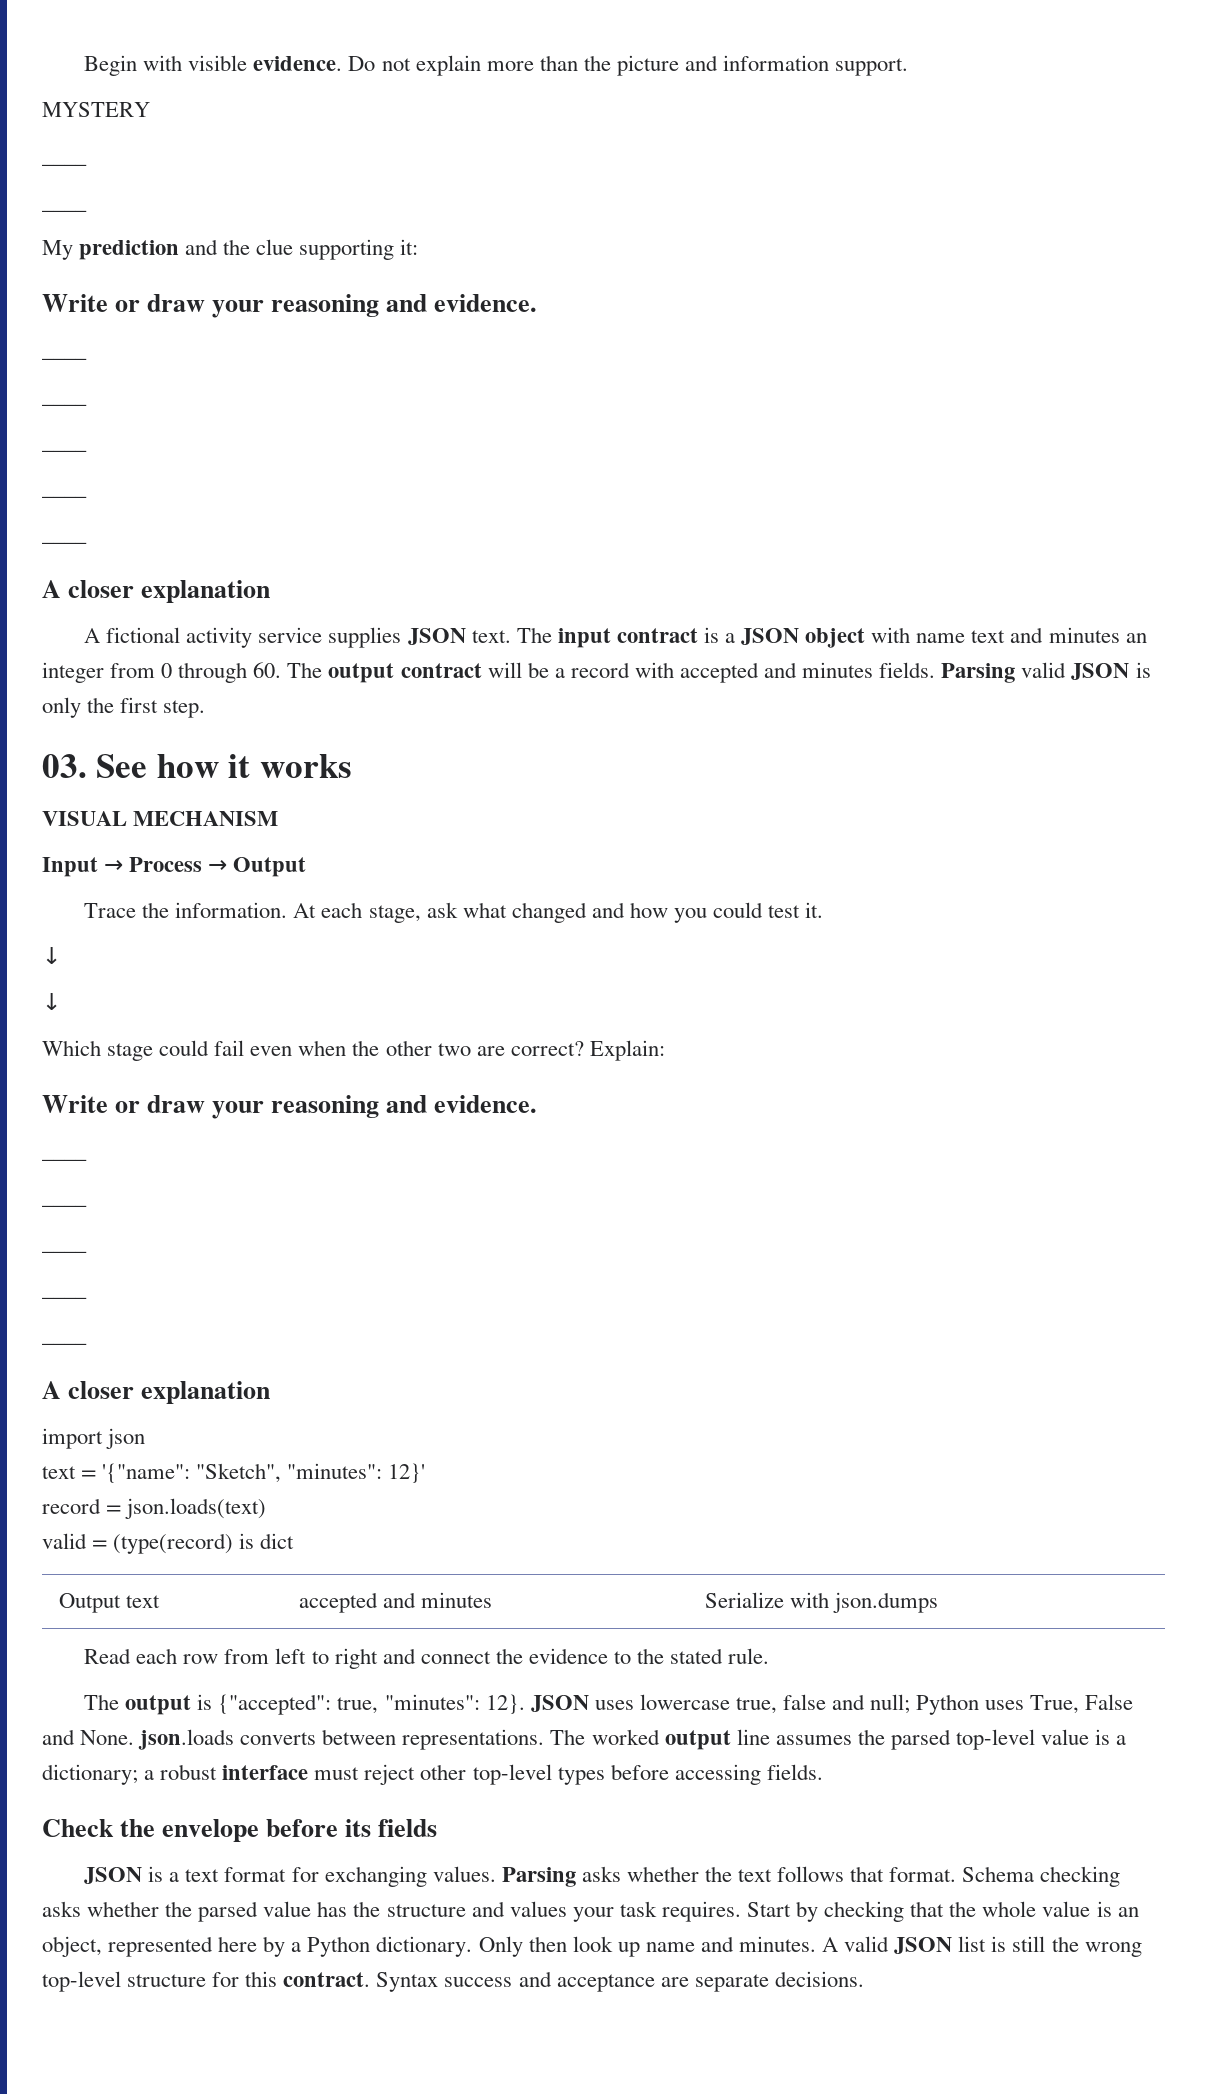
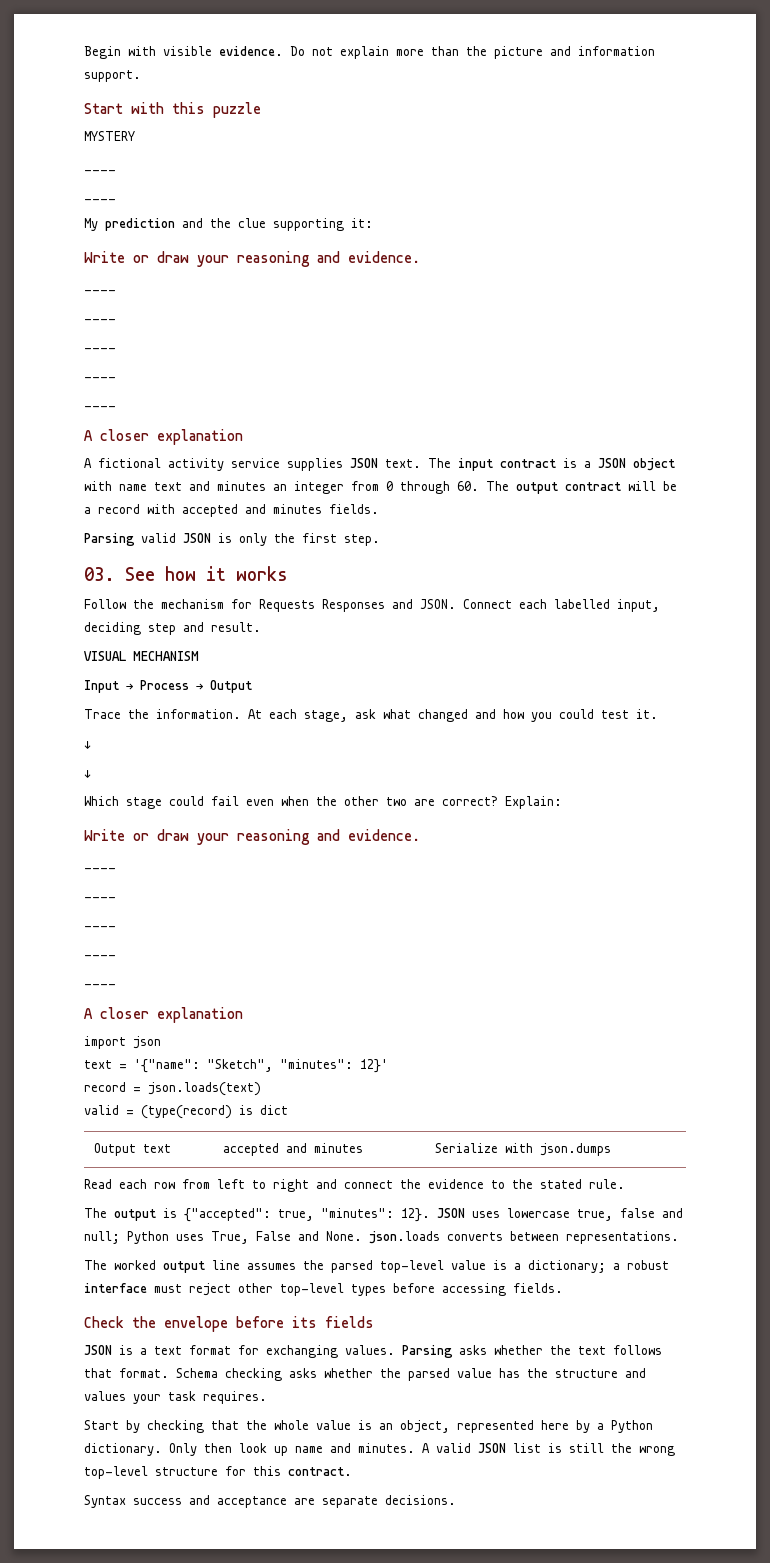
+ Start with this puzzle
- The input contract is a JSON object with name text and minutes an integer from 0 through 60. The output contract will be a record with accepted and minutes fields. Parsing valid JSON is only the first step.
+ The input contract is a JSON object with name text and minutes an integer from 0 through 60. The output contract will be a record with accepted and minutes fields.
+ Parsing valid JSON is only the first step.
+ Follow the mechanism for Requests Responses and JSON. Connect each labelled input, deciding step and result.
- JSON uses lowercase true, false and null; Python uses True, False and None. json.loads converts between representations. The worked output line assumes the parsed top-level value is a dictionary; a robust interface must reject other top-level types before accessing fields.
+ JSON uses lowercase true, false and null; Python uses True, False and None. json.loads converts between representations.
+ The worked output line assumes the parsed top-level value is a dictionary; a robust interface must reject other top-level types before accessing fields.
- Schema checking asks whether the parsed value has the structure and values your task requires. Start by checking that the whole value is an object, represented here by a Python dictionary.
+ Schema checking asks whether the parsed value has the structure and values your task requires.
+ Start by checking that the whole value is an object, represented here by a Python dictionary.
- A valid JSON list is still the wrong top-level structure for this contract. Syntax success and acceptance are separate decisions.
+ A valid JSON list is still the wrong top-level structure for this contract.
+ Syntax success and acceptance are separate decisions.

